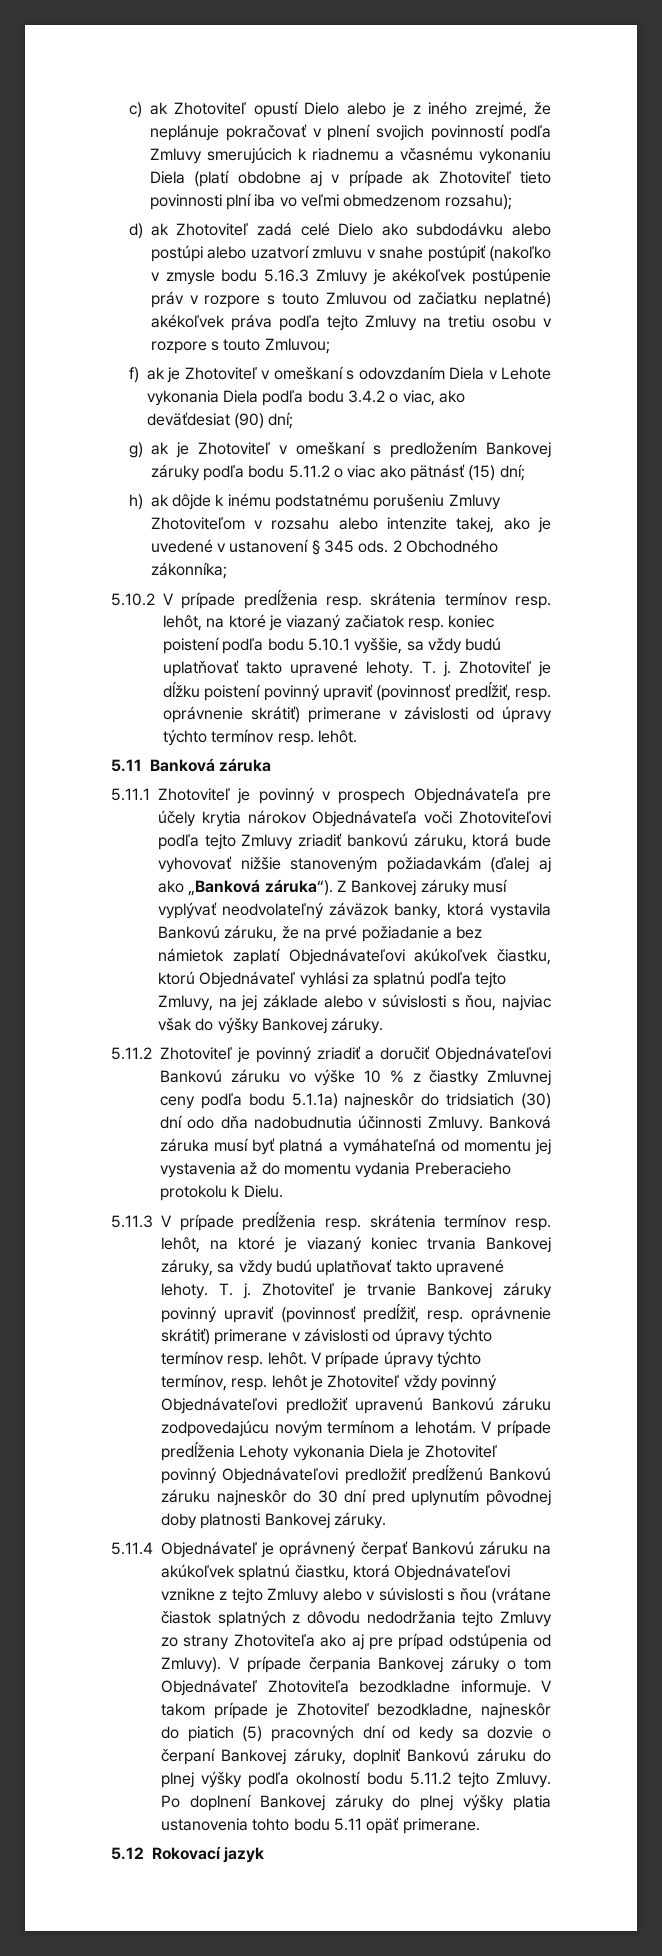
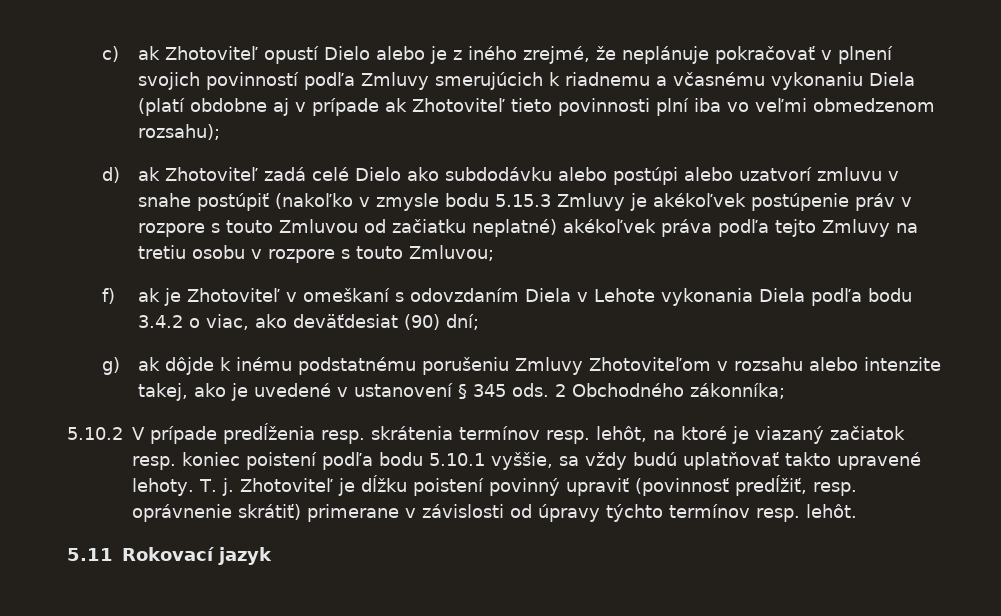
- d) ak Zhotoviteľ zadá celé Dielo ako subdodávku alebo postúpi alebo uzatvorí zmluvu v snahe postúpiť (nakoľko v zmysle bodu 5.16.3 Zmluvy je akékoľvek postúpenie práv v rozpore s touto Zmluvou od začiatku neplatné) akékoľvek práva podľa tejto Zmluvy na tretiu osobu v rozpore s touto Zmluvou;
+ d) ak Zhotoviteľ zadá celé Dielo ako subdodávku alebo postúpi alebo uzatvorí zmluvu v snahe postúpiť (nakoľko v zmysle bodu 5.15.3 Zmluvy je akékoľvek postúpenie práv v rozpore s touto Zmluvou od začiatku neplatné) akékoľvek práva podľa tejto Zmluvy na tretiu osobu v rozpore s touto Zmluvou;
- g) ak je Zhotoviteľ v omeškaní s predložením Bankovej záruky podľa bodu 5.11.2 o viac ako pätnásť (15) dní;
- h) ak dôjde k inému podstatnému porušeniu Zmluvy Zhotoviteľom v rozsahu alebo intenzite takej, ako je uvedené v ustanovení § 345 ods.
+ g) ak dôjde k inému podstatnému porušeniu Zmluvy Zhotoviteľom v rozsahu alebo intenzite takej, ako je uvedené v ustanovení § 345 ods.
- 5.11 Banková záruka
- 5.11.1 Zhotoviteľ je povinný v prospech Objednávateľa pre účely krytia nárokov Objednávateľa voči Zhotoviteľovi podľa tejto Zmluvy zriadiť bankovú záruku, ktorá bude vyhovovať nižšie stanoveným požiadavkám (ďalej aj ako „Banková záruka“). Z Bankovej záruky musí vyplývať neodvolateľný záväzok banky, ktorá vystavila Bankovú záruku, že na prvé požiadanie a bez námietok zaplatí Objednávateľovi akúkoľvek čiastku, ktorú Objednávateľ vyhlási za splatnú podľa tejto Zmluvy, na jej základe alebo v súvislosti s ňou, najviac však do výšky Bankovej záruky.
- 5.11.2 Zhotoviteľ je povinný zriadiť a doručiť Objednávateľovi Bankovú záruku vo výške 10 % z čiastky Zmluvnej ceny podľa bodu 5.1.1a) najneskôr do tridsiatich (30) dní odo dňa nadobudnutia účinnosti Zmluvy. Banková záruka musí byť platná a vymáhateľná od momentu jej vystavenia až do momentu vydania Preberacieho protokolu k Dielu.
- 5.11.3 V prípade predĺženia resp. skrátenia termínov resp. lehôt, na ktoré je viazaný koniec trvania Bankovej záruky, sa vždy budú uplatňovať takto upravené lehoty. T. j. Zhotoviteľ je trvanie Bankovej záruky povinný upraviť (povinnosť predĺžiť, resp. oprávnenie skrátiť) primerane v závislosti od úpravy týchto termínov resp. lehôt. V prípade úpravy týchto termínov, resp. lehôt je Zhotoviteľ vždy povinný Objednávateľovi predložiť upravenú Bankovú záruku zodpovedajúcu novým termínom a lehotám. V prípade predĺženia Lehoty vykonania Diela je Zhotoviteľ povinný Objednávateľovi predložiť predĺženú Bankovú záruku najneskôr do 30 dní pred uplynutím pôvodnej doby platnosti Bankovej záruky.
- 5.11.4 Objednávateľ je oprávnený čerpať Bankovú záruku na akúkoľvek splatnú čiastku, ktorá Objednávateľovi vznikne z tejto Zmluvy alebo v súvislosti s ňou (vrátane čiastok splatných z dôvodu nedodržania tejto Zmluvy zo strany Zhotoviteľa ako aj pre prípad odstúpenia od Zmluvy). V prípade čerpania Bankovej záruky o tom Objednávateľ Zhotoviteľa bezodkladne informuje. V takom prípade je Zhotoviteľ bezodkladne, najneskôr do piatich (5) pracovných dní od kedy sa dozvie o čerpaní Bankovej záruky, doplniť Bankovú záruku do plnej výšky podľa okolností bodu 5.11.2 tejto Zmluvy. Po doplnení Bankovej záruky do plnej výšky platia ustanovenia tohto bodu 5.11 opäť primerane.
- 5.12 Rokovací jazyk
+ 5.11 Rokovací jazyk

